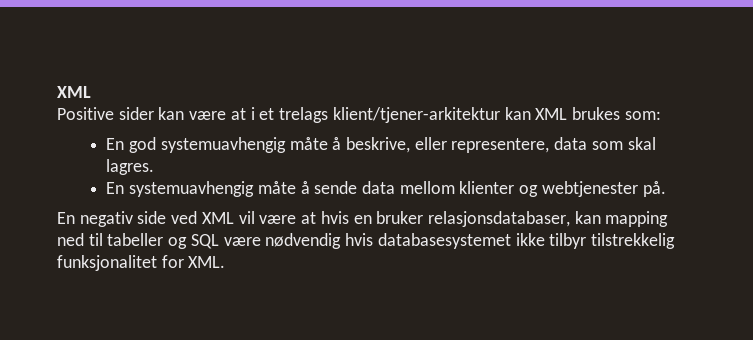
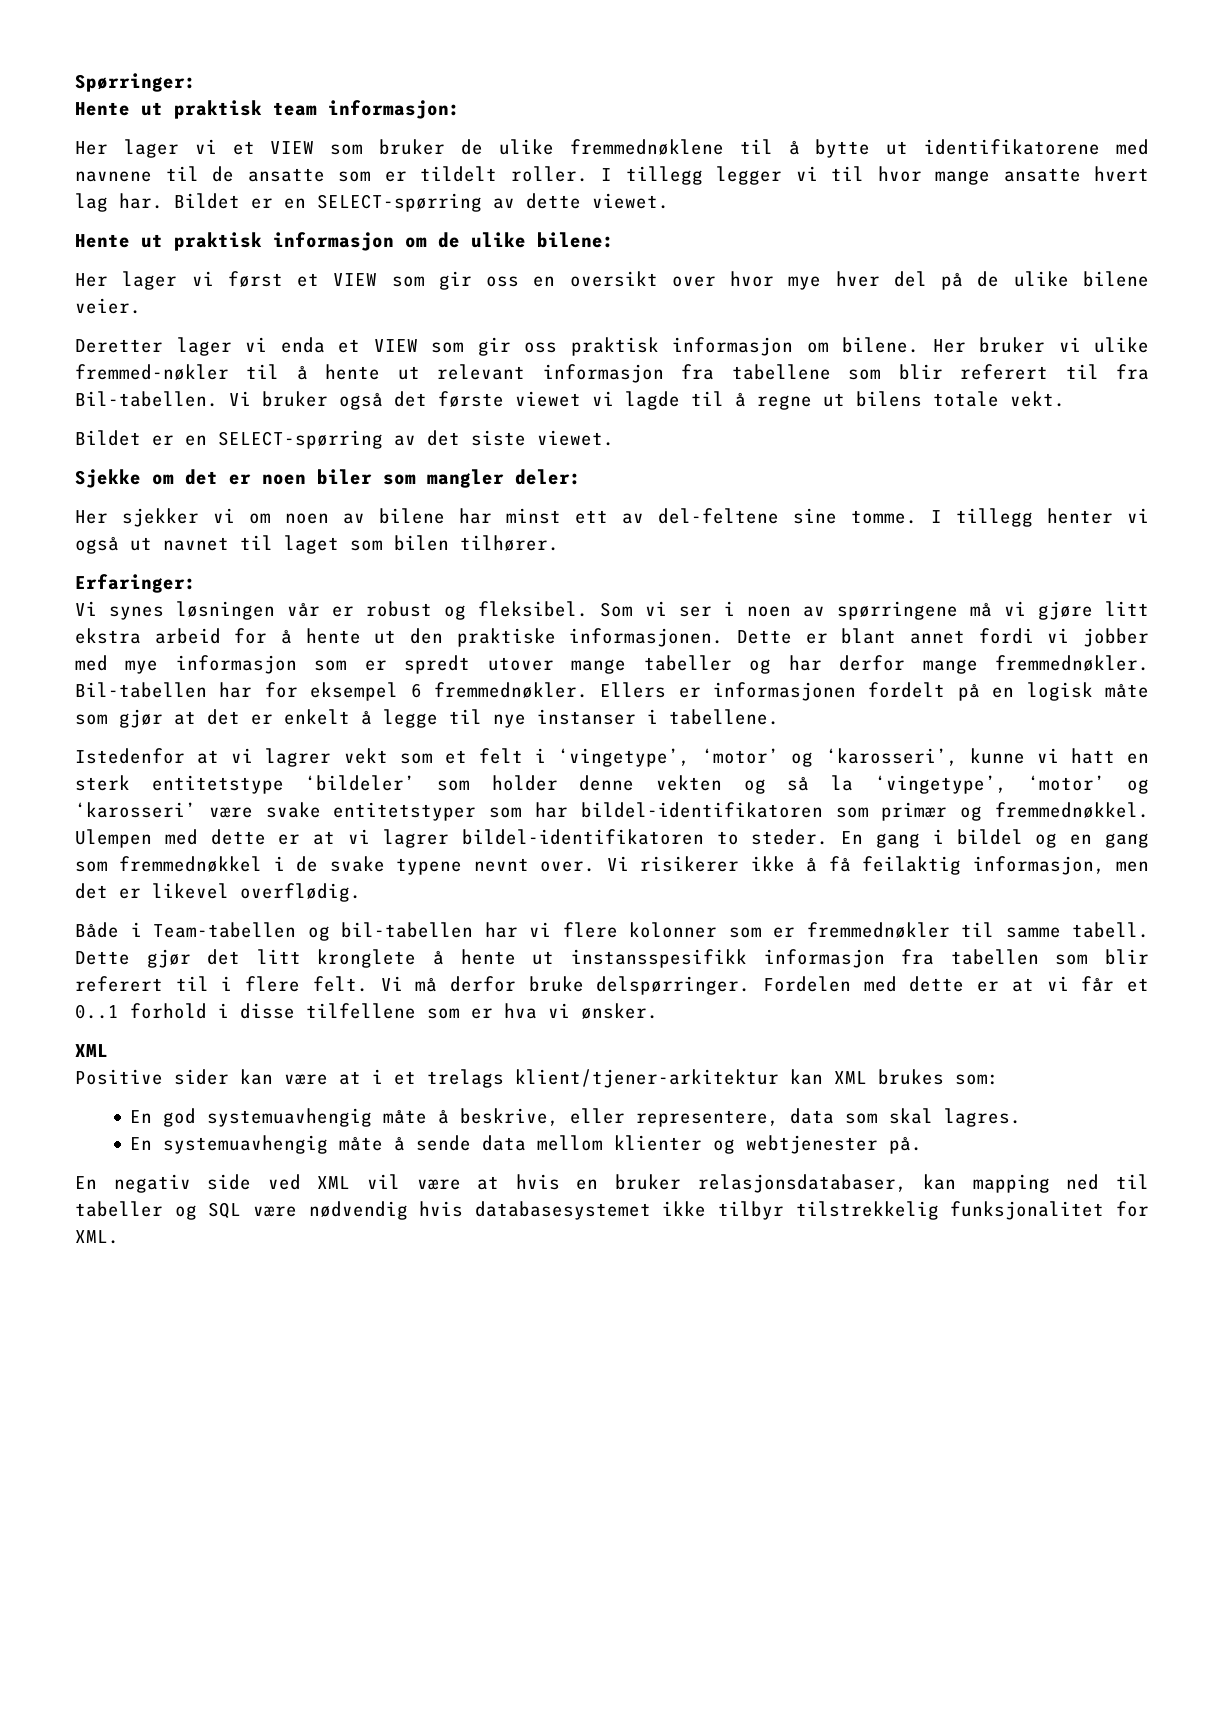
+ Spørringer:
+ Hente ut praktisk team informasjon:
+ Her lager vi et VIEW som bruker de ulike fremmednøklene til å bytte ut identifikatorene med navnene til de ansatte som er tildelt roller. I tillegg legger vi til hvor mange ansatte hvert lag har. Bildet er en SELECT-spørring av dette viewet.
+ Hente ut praktisk informasjon om de ulike bilene:
+ Her lager vi først et VIEW som gir oss en oversikt over hvor mye hver del på de ulike bilene veier.
+ Deretter lager vi enda et VIEW som gir oss praktisk informasjon om bilene. Her bruker vi ulike fremmed-nøkler til å hente ut relevant informasjon fra tabellene som blir referert til fra Bil-tabellen. Vi bruker også det første viewet vi lagde til å regne ut bilens totale vekt.
+ Bildet er en SELECT-spørring av det siste viewet.
+ Sjekke om det er noen biler som mangler deler:
+ Her sjekker vi om noen av bilene har minst ett av del-feltene sine tomme. I tillegg henter vi også ut navnet til laget som bilen tilhører.
+ Erfaringer:
+ Vi synes løsningen vår er robust og fleksibel. Som vi ser i noen av spørringene må vi gjøre litt ekstra arbeid for å hente ut den praktiske informasjonen. Dette er blant annet fordi vi jobber med mye informasjon som er spredt utover mange tabeller og har derfor mange fremmednøkler. Bil-tabellen har for eksempel 6 fremmednøkler. Ellers er informasjonen fordelt på en logisk måte som gjør at det er enkelt å legge til nye instanser i tabellene.
+ Istedenfor at vi lagrer vekt som et felt i ‘vingetype’, ‘motor’ og ‘karosseri’, kunne vi hatt en sterk entitetstype ‘bildeler’ som holder denne vekten og så la ‘vingetype’, ‘motor’ og ‘karosseri’ være svake entitetstyper som har bildel-identifikatoren som primær og fremmednøkkel. Ulempen med dette er at vi lagrer bildel-identifikatoren to steder. En gang i bildel og en gang som fremmednøkkel i de svake typene nevnt over. Vi risikerer ikke å få feilaktig informasjon, men det er likevel overflødig.
+ Både i Team-tabellen og bil-tabellen har vi flere kolonner som er fremmednøkler til samme tabell. Dette gjør det litt kronglete å hente ut instansspesifikk informasjon fra tabellen som blir referert til i flere felt. Vi må derfor bruke delspørringer. Fordelen med dette er at vi får et 0..1 forhold i disse tilfellene som er hva vi ønsker.

